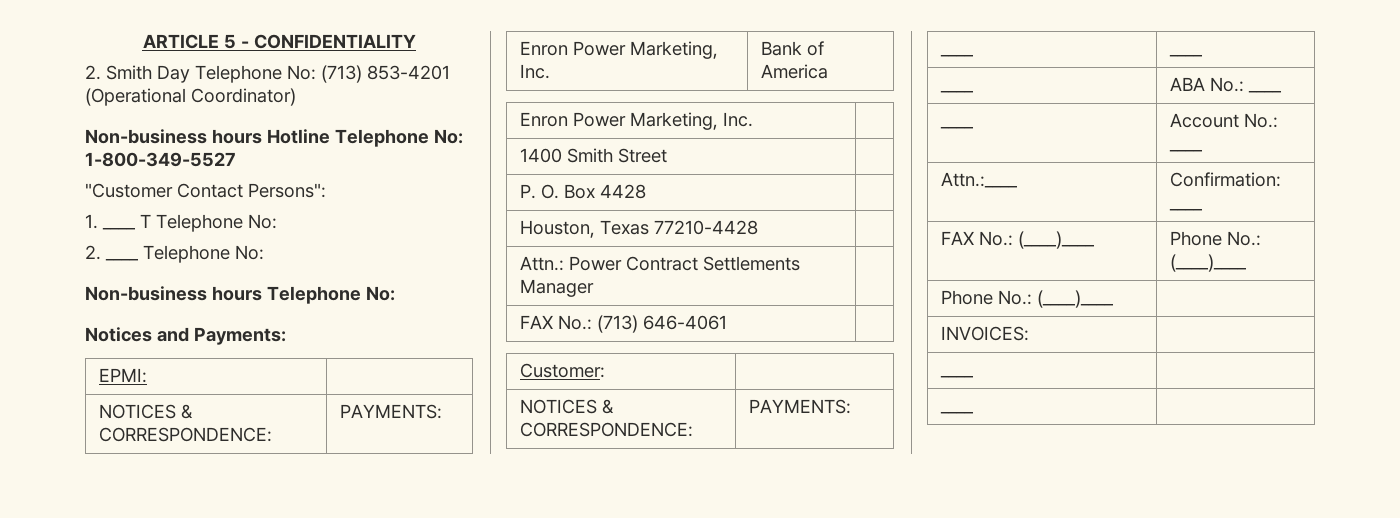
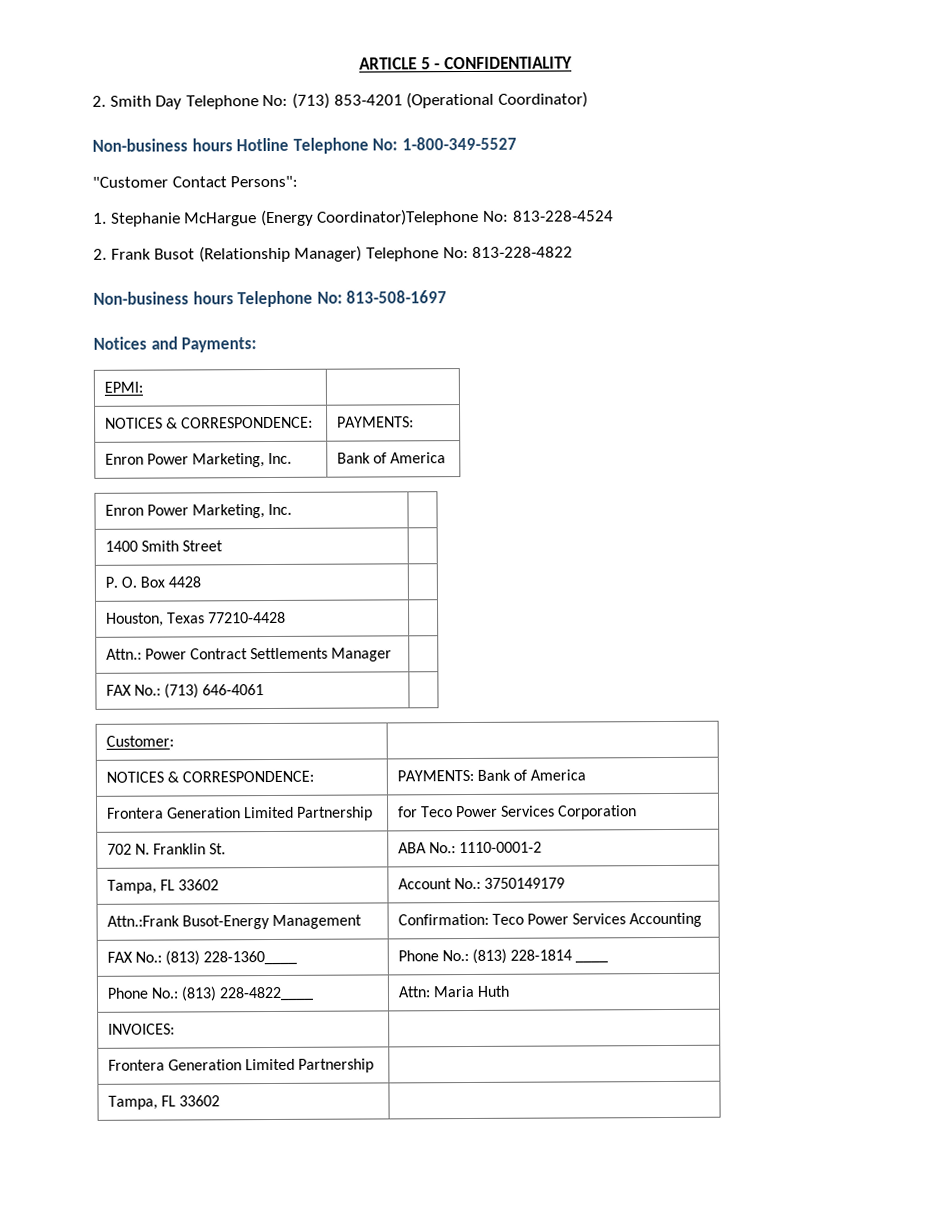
- 1. ____ T Telephone No:
- 2. ____ Telephone No:
+ 1. Stephanie McHargue (Energy Coordinator)Telephone No: 813-228-4524
+ 2. Frank Busot (Relationship Manager) Telephone No: 813-228-4822
- Non-business hours Telephone No:
+ Non-business hours Telephone No: 813-508-1697
  Customer: |
- NOTICES & CORRESPONDENCE: | PAYMENTS:
- ____ | ____
- ____ | ABA No.: ____
- ____ | Account No.: ____
- Attn.:____ | Confirmation: ____
- FAX No.: (____)____ | Phone No.: (____)____
- Phone No.: (____)____ |
+ NOTICES & CORRESPONDENCE: | PAYMENTS: Bank of America
+ Frontera Generation Limited Partnership | for Teco Power Services Corporation
+ 702 N. Franklin St. | ABA No.: 1110-0001-2
+ Tampa, FL 33602 | Account No.: 3750149179
+ Attn.:Frank Busot-Energy Management | Confirmation: Teco Power Services Accounting
+ FAX No.: (813) 228-1360____ | Phone No.: (813) 228-1814 ____
+ Phone No.: (813) 228-4822____ | Attn: Maria Huth
  INVOICES: |
- ____ |
- ____ |
+ Frontera Generation Limited Partnership |
+ Tampa, FL 33602 |

